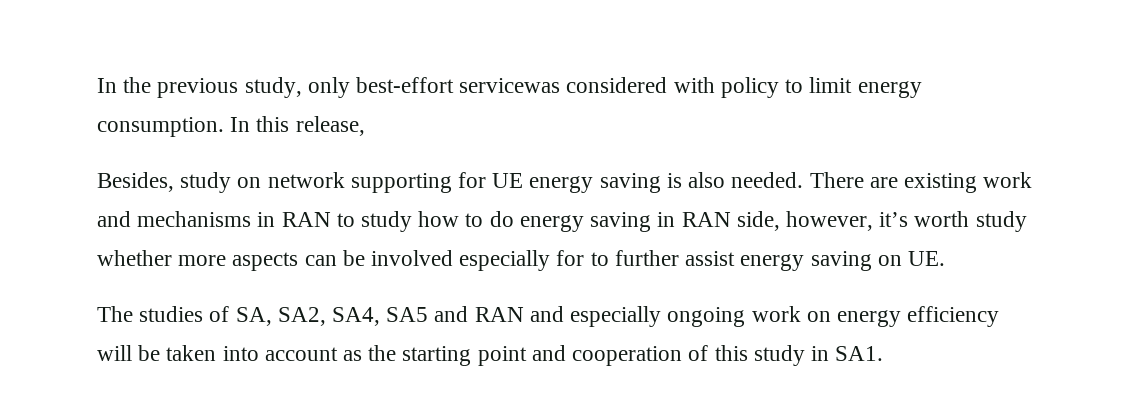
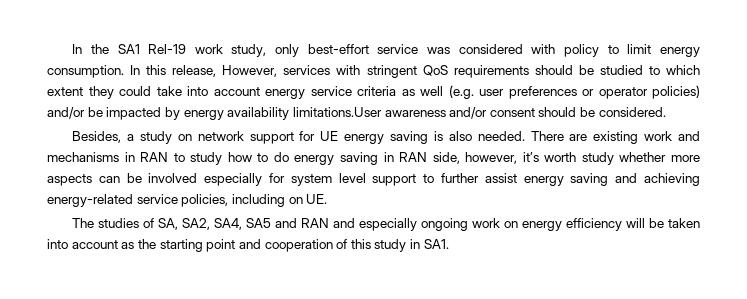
- In the previous study, only best-effort servicewas considered with policy to limit energy consumption.
+ In the SA1 Rel-19 work study, only best-effort service was considered with policy to limit energy consumption.
- In this release,
+ In this release, However, services with stringent QoS requirements should be studied to which extent they could take into account energy service criteria as well (e.g. user preferences or operator policies) and/or be impacted by energy availability limitations.User awareness and/or consent should be considered.
- Besides, study on network supporting for UE energy saving is also needed.
+ Besides, a study on network support for UE energy saving is also needed.
- There are existing work and mechanisms in RAN to study how to do energy saving in RAN side, however, it’s worth study whether more aspects can be involved especially for to further assist energy saving on UE.
+ There are existing work and mechanisms in RAN to study how to do energy saving in RAN side, however, it’s worth study whether more aspects can be involved especially for system level support to further assist energy saving and achieving energy-related service policies, including on UE.

